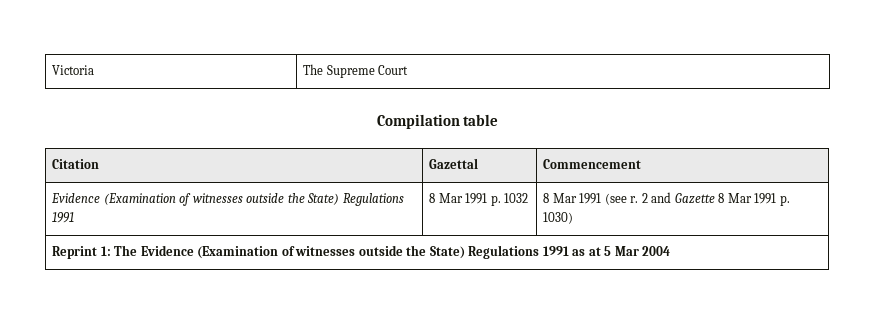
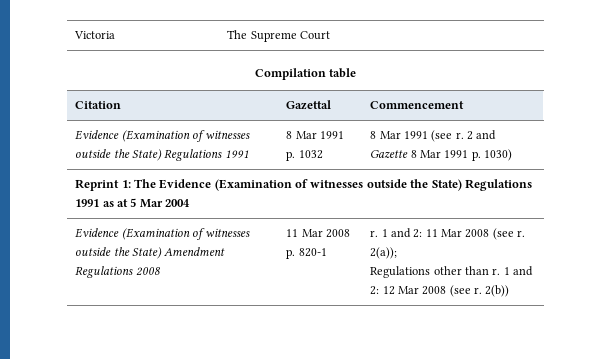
+ Evidence (Examination of witnesses outside the State) Amendment Regulations 2008 | 11 Mar 2008 p. 820-1 | r. 1 and 2: 11 Mar 2008 (see r. 2(a));
+ Regulations other than r. 1 and 2: 12 Mar 2008 (see r. 2(b))

